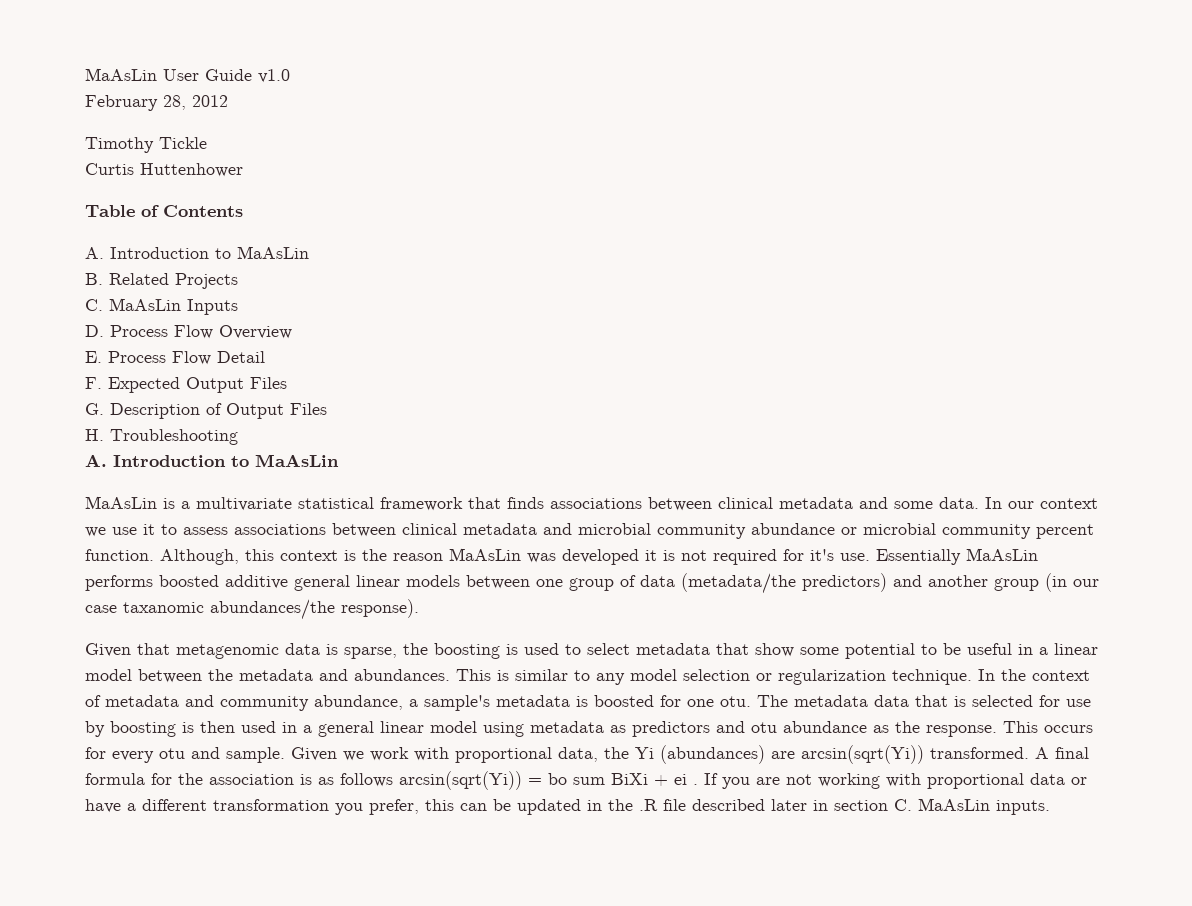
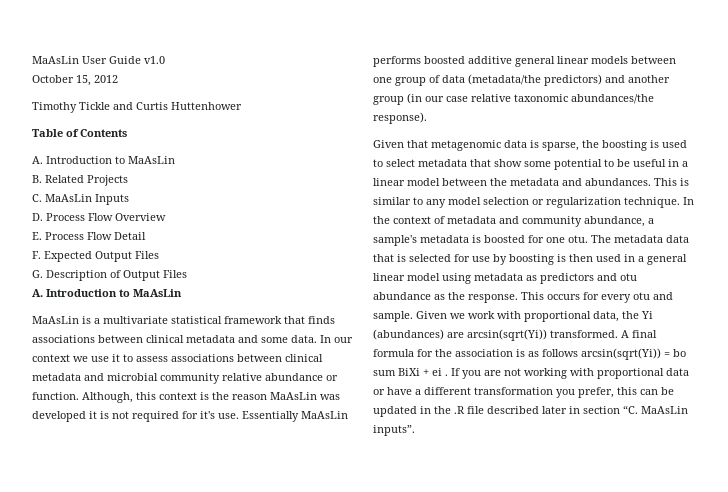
- February 28, 2012
+ October 15, 2012
- Timothy Tickle
- Curtis Huttenhower
+ Timothy Tickle and Curtis Huttenhower
- H. Troubleshooting
- In our context we use it to assess associations between clinical metadata and microbial community abundance or microbial community percent function.
+ In our context we use it to assess associations between clinical metadata and microbial community relative abundance or function.
- Essentially MaAsLin performs boosted additive general linear models between one group of data (metadata/the predictors) and another group (in our case taxanomic abundances/the response).
+ Essentially MaAsLin performs boosted additive general linear models between one group of data (metadata/the predictors) and another group (in our case relative taxonomic abundances/the response).
- If you are not working with proportional data or have a different transformation you prefer, this can be updated in the .R file described later in section C. MaAsLin inputs.
+ If you are not working with proportional data or have a different transformation you prefer, this can be updated in the .R file described later in section “C. MaAsLin inputs”.

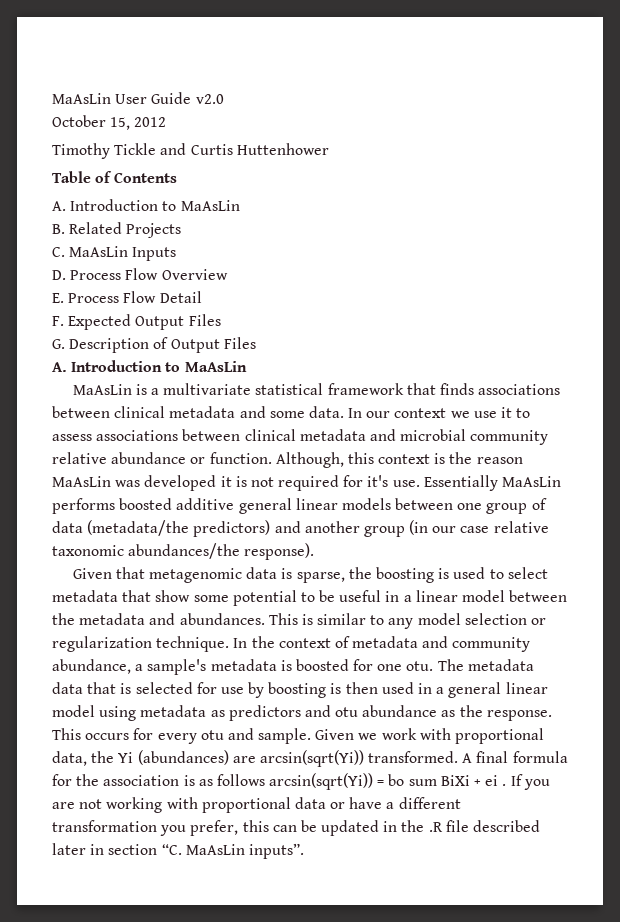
- MaAsLin User Guide v1.0
+ MaAsLin User Guide v2.0

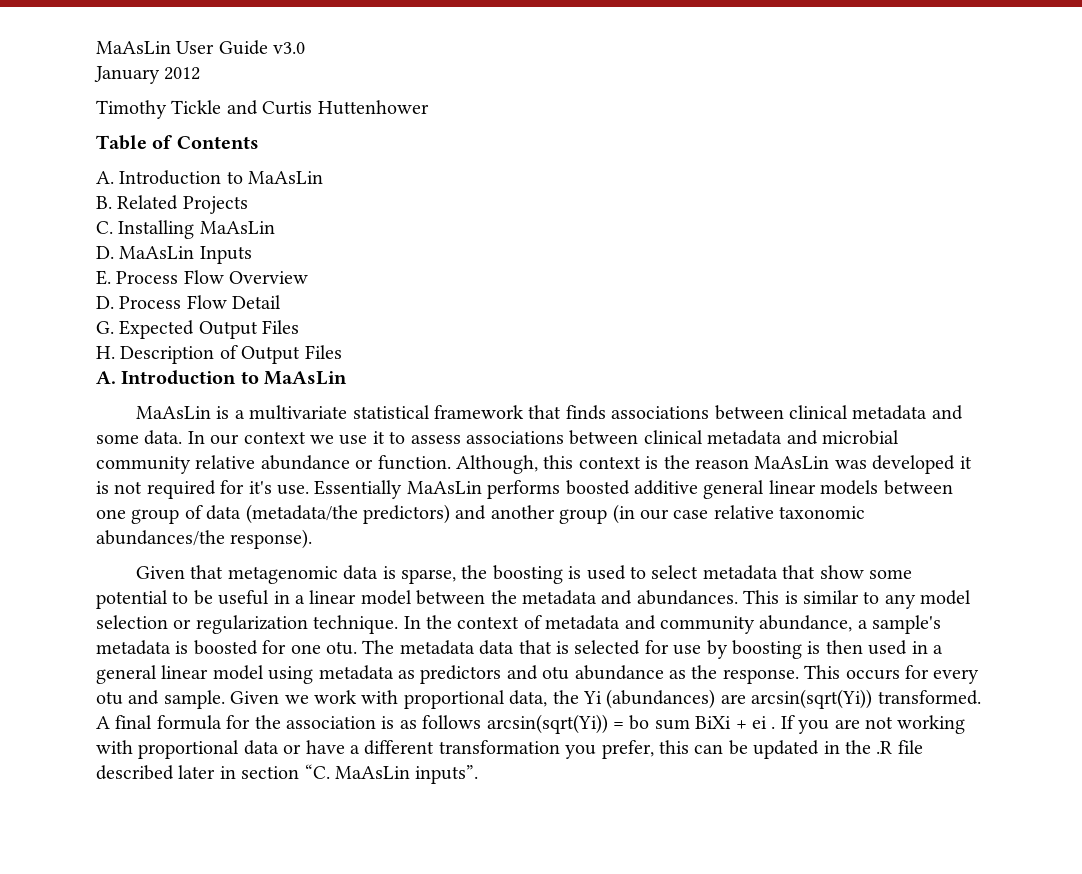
- MaAsLin User Guide v2.0
- October 15, 2012
+ MaAsLin User Guide v3.0
+ January 2012
- C. MaAsLin Inputs
+ C. Installing MaAsLin
+ D. MaAsLin Inputs
+ E. Process Flow Overview
- D. Process Flow Overview
- E. Process Flow Detail
+ D. Process Flow Detail
- F. Expected Output Files
+ G. Expected Output Files
- G. Description of Output Files
+ H. Description of Output Files

